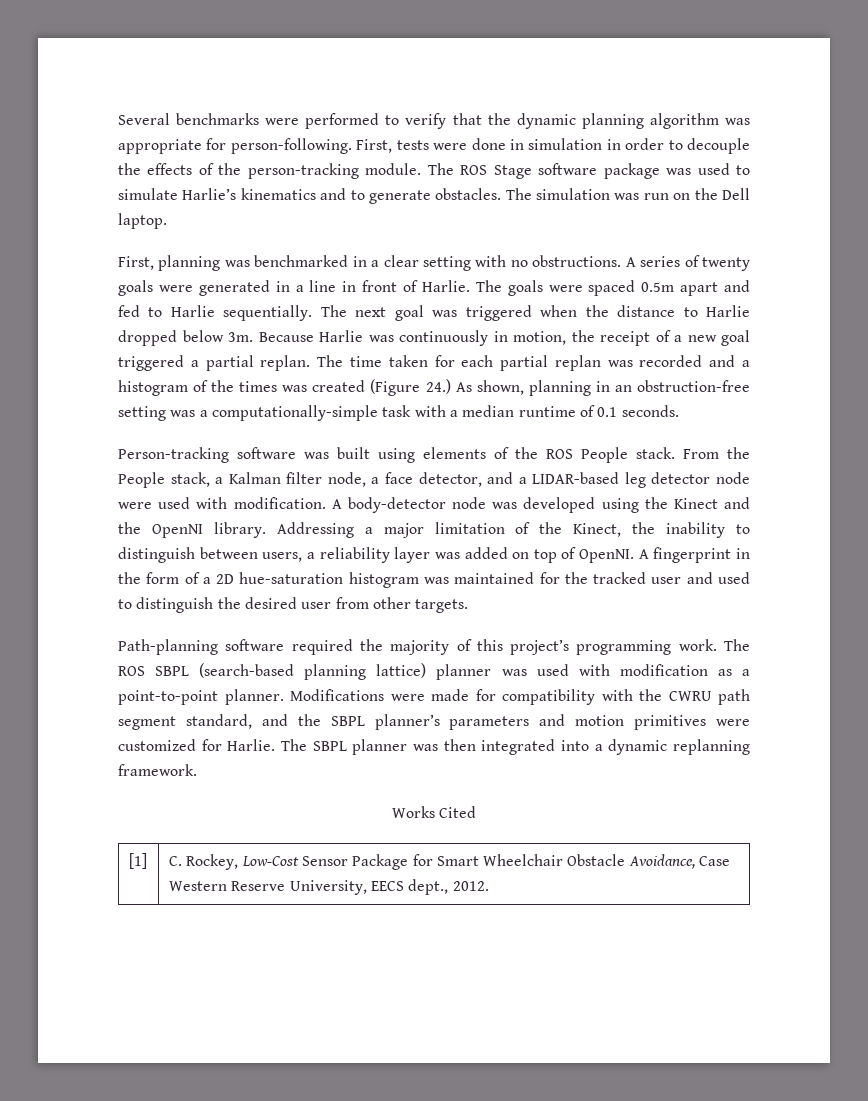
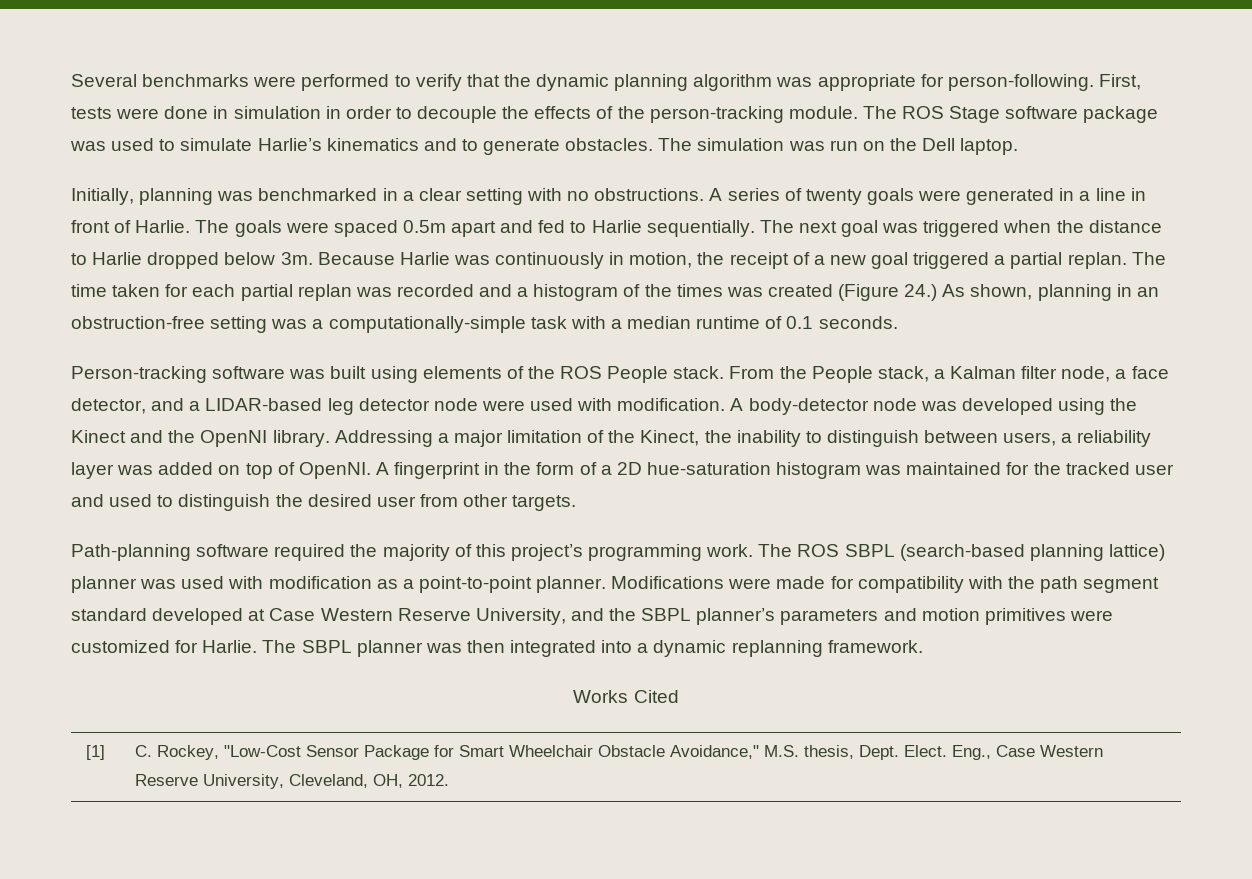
- First, planning was benchmarked in a clear setting with no obstructions.
+ Initially, planning was benchmarked in a clear setting with no obstructions.
- Modifications were made for compatibility with the CWRU path segment standard, and the SBPL planner’s parameters and motion primitives were customized for Harlie.
+ Modifications were made for compatibility with the path segment standard developed at Case Western Reserve University, and the SBPL planner’s parameters and motion primitives were customized for Harlie.
- [1] | C. Rockey, Low-Cost Sensor Package for Smart Wheelchair Obstacle Avoidance, Case Western Reserve University, EECS dept., 2012.
+ [1] | C. Rockey, "Low-Cost Sensor Package for Smart Wheelchair Obstacle Avoidance," M.S. thesis, Dept. Elect. Eng., Case Western Reserve University, Cleveland, OH, 2012.

